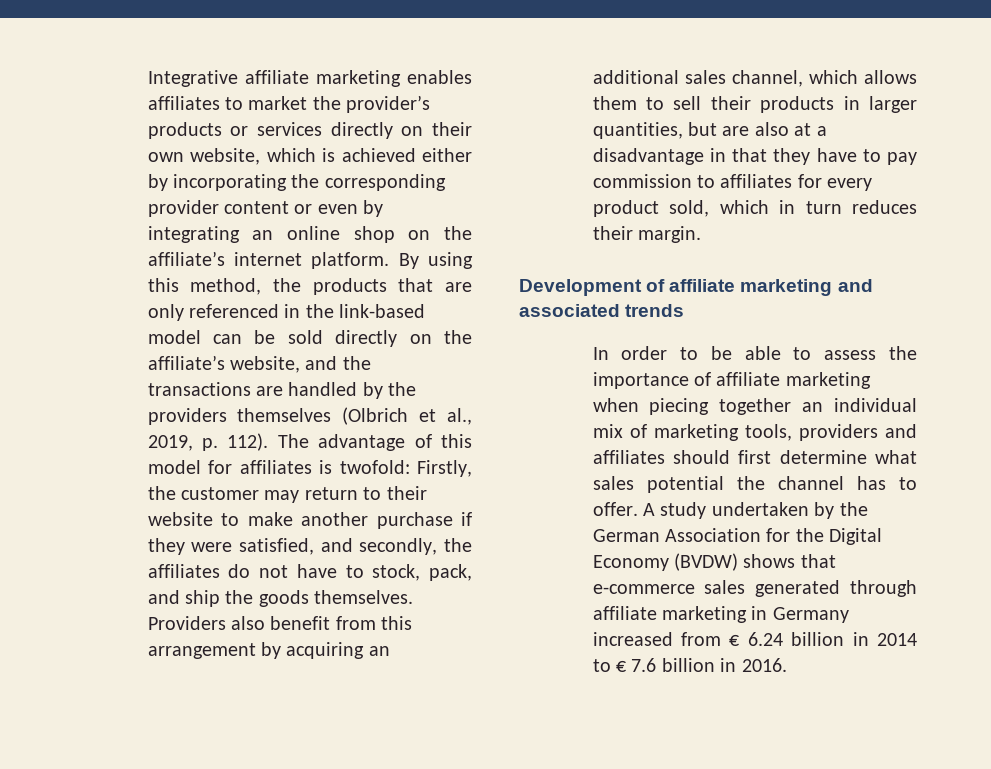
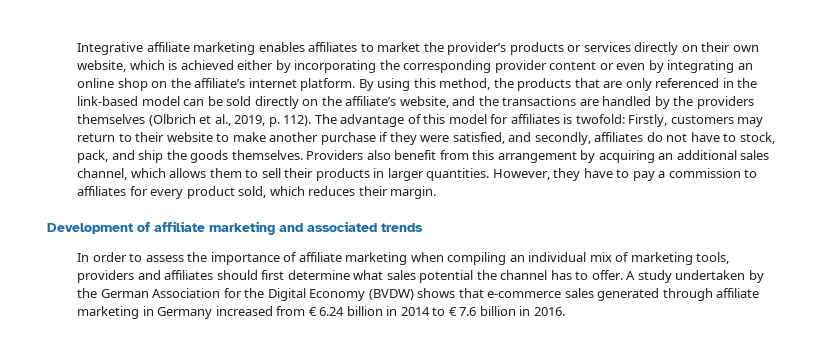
- The advantage of this model for affiliates is twofold: Firstly, the customer may return to their website to make another purchase if they were satisfied, and secondly, the affiliates do not have to stock, pack, and ship the goods themselves.
+ The advantage of this model for affiliates is twofold: Firstly, customers may return to their website to make another purchase if they were satisfied, and secondly, affiliates do not have to stock, pack, and ship the goods themselves.
- Providers also benefit from this arrangement by acquiring an additional sales channel, which allows them to sell their products in larger quantities, but are also at a disadvantage in that they have to pay commission to affiliates for every product sold, which in turn reduces their margin.
+ Providers also benefit from this arrangement by acquiring an additional sales channel, which allows them to sell their products in larger quantities. However, they have to pay a commission to affiliates for every product sold, which reduces their margin.
- In order to be able to assess the importance of affiliate marketing when piecing together an individual mix of marketing tools, providers and affiliates should first determine what sales potential the channel has to offer.
+ In order to assess the importance of affiliate marketing when compiling an individual mix of marketing tools, providers and affiliates should first determine what sales potential the channel has to offer.

